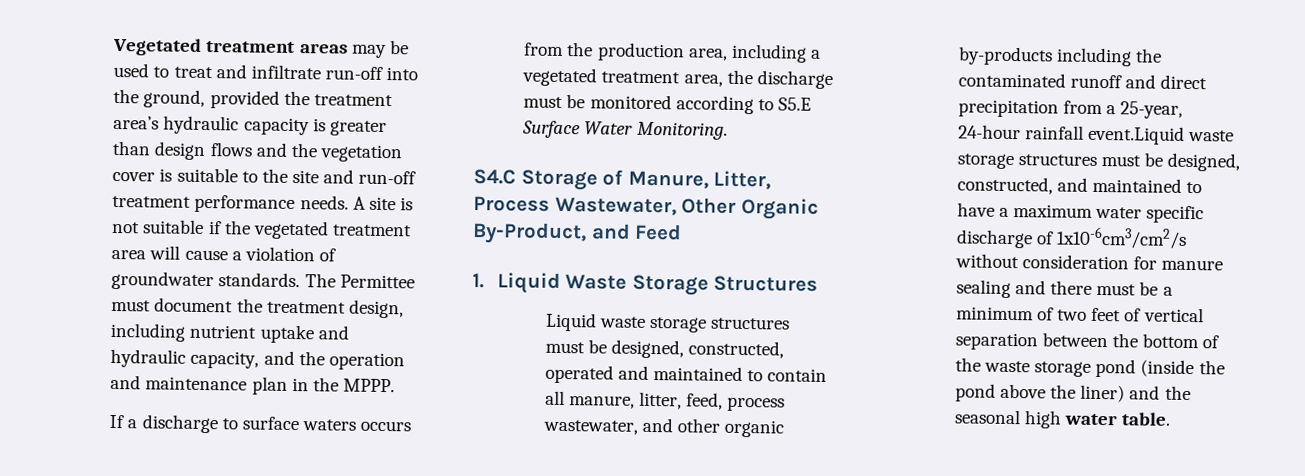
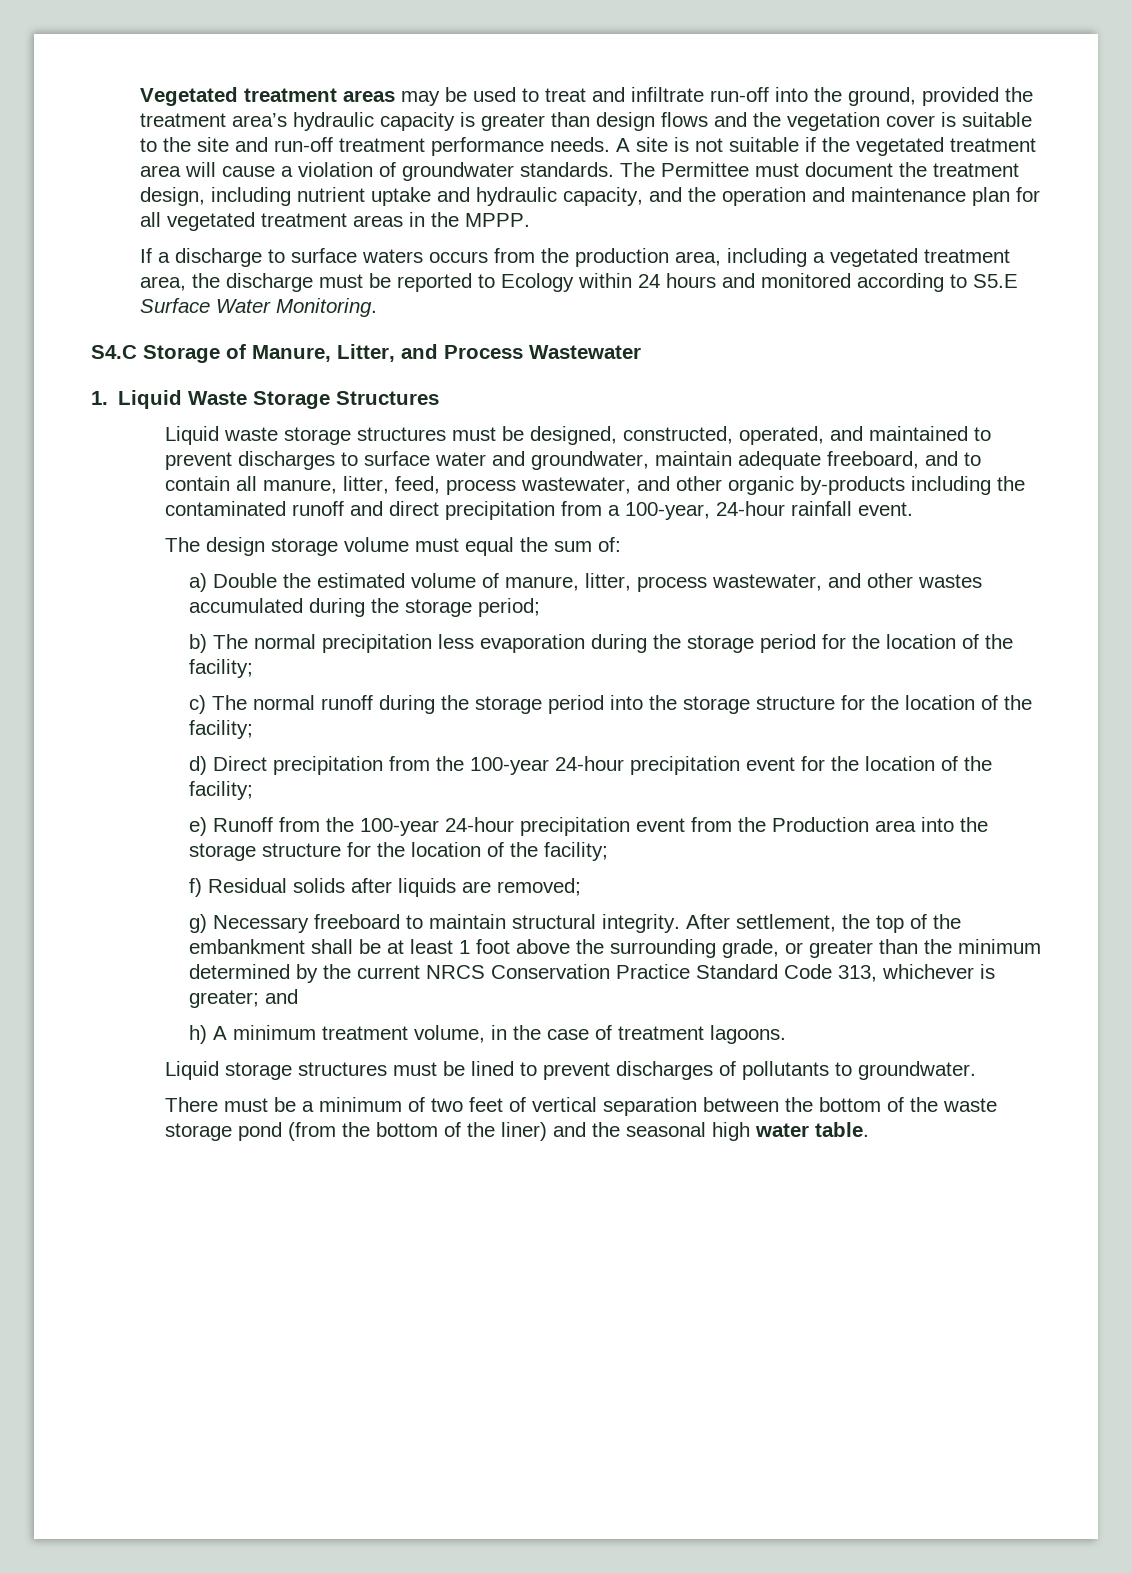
- The Permittee must document the treatment design, including nutrient uptake and hydraulic capacity, and the operation and maintenance plan in the MPPP.
+ The Permittee must document the treatment design, including nutrient uptake and hydraulic capacity, and the operation and maintenance plan for all vegetated treatment areas in the MPPP.
- If a discharge to surface waters occurs from the production area, including a vegetated treatment area, the discharge must be monitored according to S5.E Surface Water Monitoring.
+ If a discharge to surface waters occurs from the production area, including a vegetated treatment area, the discharge must be reported to Ecology within 24 hours and monitored according to S5.E Surface Water Monitoring.
- S4.C Storage of Manure, Litter, Process Wastewater, Other Organic By-Product, and Feed
+ S4.C Storage of Manure, Litter, and Process Wastewater
- Liquid waste storage structures must be designed, constructed, operated and maintained to contain all manure, litter, feed, process wastewater, and other organic by-products including the contaminated runoff and direct precipitation from a 25-year, 24-hour rainfall event.Liquid waste storage structures must be designed, constructed, and maintained to have a maximum water specific discharge of 1x10-6cm3/cm2/s without consideration for manure sealing and there must be a minimum of two feet of vertical separation between the bottom of the waste storage pond (inside the pond above the liner) and the seasonal high water table.
+ Liquid waste storage structures must be designed, constructed, operated, and maintained to prevent discharges to surface water and groundwater, maintain adequate freeboard, and to contain all manure, litter, feed, process wastewater, and other organic by-products including the contaminated runoff and direct precipitation from a 100-year, 24-hour rainfall event.
+ The design storage volume must equal the sum of:
+ a) Double the estimated volume of manure, litter, process wastewater, and other wastes accumulated during the storage period;
+ b) The normal precipitation less evaporation during the storage period for the location of the facility;
+ c) The normal runoff during the storage period into the storage structure for the location of the facility;
+ d) Direct precipitation from the 100-year 24-hour precipitation event for the location of the facility;
+ e) Runoff from the 100-year 24-hour precipitation event from the Production area into the storage structure for the location of the facility;
+ f) Residual solids after liquids are removed;
+ g) Necessary freeboard to maintain structural integrity. After settlement, the top of the embankment shall be at least 1 foot above the surrounding grade, or greater than the minimum determined by the current NRCS Conservation Practice Standard Code 313, whichever is greater; and
+ h) A minimum treatment volume, in the case of treatment lagoons.
+ Liquid storage structures must be lined to prevent discharges of pollutants to groundwater.
+ There must be a minimum of two feet of vertical separation between the bottom of the waste storage pond (from the bottom of the liner) and the seasonal high water table.

